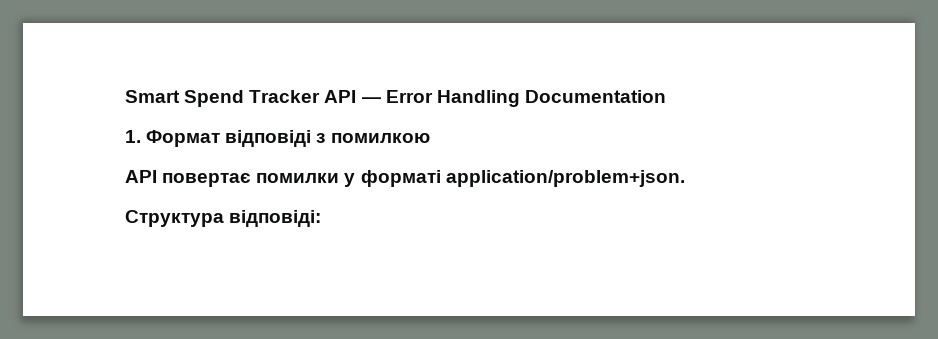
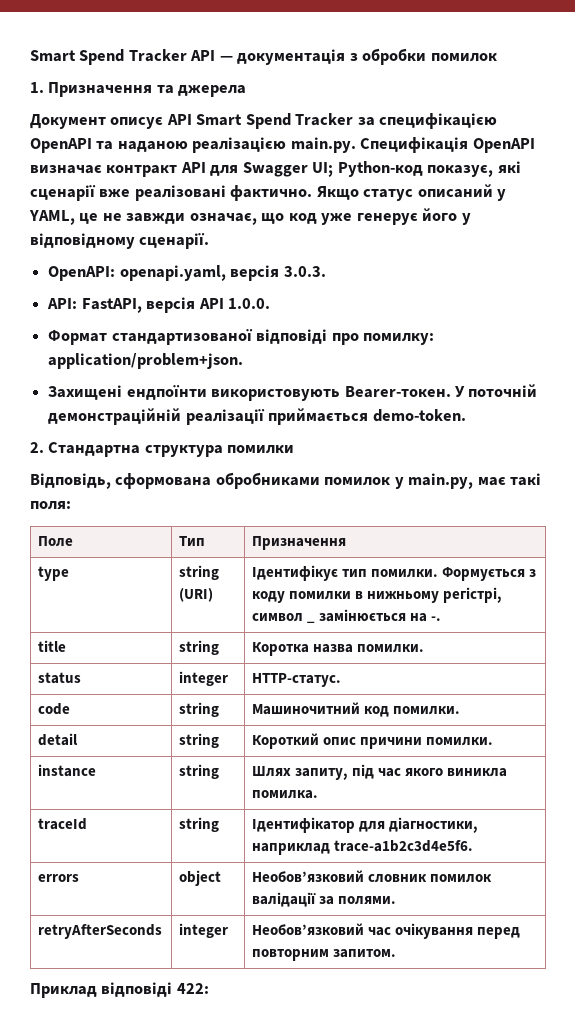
- Smart Spend Tracker API — Error Handling Documentation
- 1. Формат відповіді з помилкою
- API повертає помилки у форматі application/problem+json.
- Структура відповіді:
+ Smart Spend Tracker API — документація з обробки помилок
+ 1. Призначення та джерела
+ Документ описує API Smart Spend Tracker за специфікацією OpenAPI та наданою реалізацією main.py. Специфікація OpenAPI визначає контракт API для Swagger UI; Python-код показує, які сценарії вже реалізовані фактично. Якщо статус описаний у YAML, це не завжди означає, що код уже генерує його у відповідному сценарії.
+ OpenAPI: openapi.yaml, версія 3.0.3.
+ API: FastAPI, версія API 1.0.0.
+ Формат стандартизованої відповіді про помилку: application/problem+json.
+ Захищені ендпоїнти використовують Bearer-токен. У поточній демонстраційній реалізації приймається demo-token.
+ 2. Стандартна структура помилки
+ Відповідь, сформована обробниками помилок у main.py, має такі поля:
+ Поле | Тип | Призначення
+ type | string (URI) | Ідентифікує тип помилки. Формується з коду помилки в нижньому регістрі, символ _ замінюється на -.
+ title | string | Коротка назва помилки.
+ status | integer | HTTP-статус.
+ code | string | Машиночитний код помилки.
+ detail | string | Короткий опис причини помилки.
+ instance | string | Шлях запиту, під час якого виникла помилка.
+ traceId | string | Ідентифікатор для діагностики, наприклад trace-a1b2c3d4e5f6.
+ errors | object | Необов’язковий словник помилок валідації за полями.
+ retryAfterSeconds | integer | Необов’язковий час очікування перед повторним запитом.
+ Приклад відповіді 422:

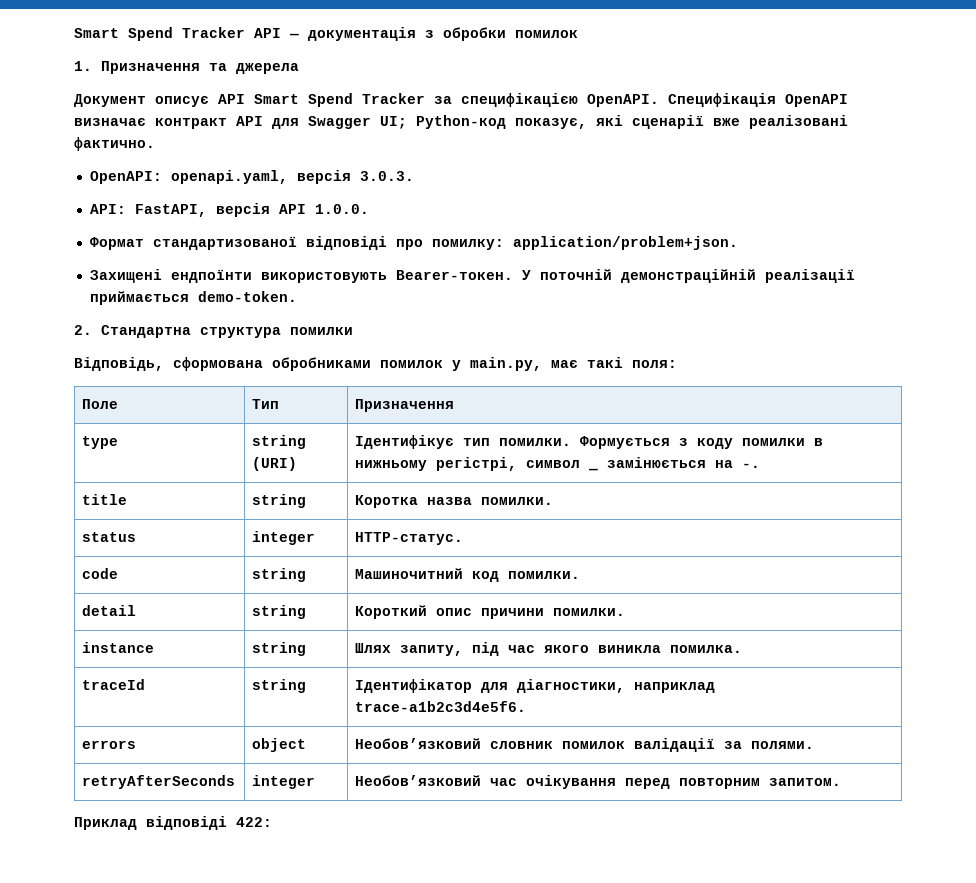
- Документ описує API Smart Spend Tracker за специфікацією OpenAPI та наданою реалізацією main.py. Специфікація OpenAPI визначає контракт API для Swagger UI; Python-код показує, які сценарії вже реалізовані фактично. Якщо статус описаний у YAML, це не завжди означає, що код уже генерує його у відповідному сценарії.
+ Документ описує API Smart Spend Tracker за специфікацією OpenAPI. Специфікація OpenAPI визначає контракт API для Swagger UI; Python-код показує, які сценарії вже реалізовані фактично.

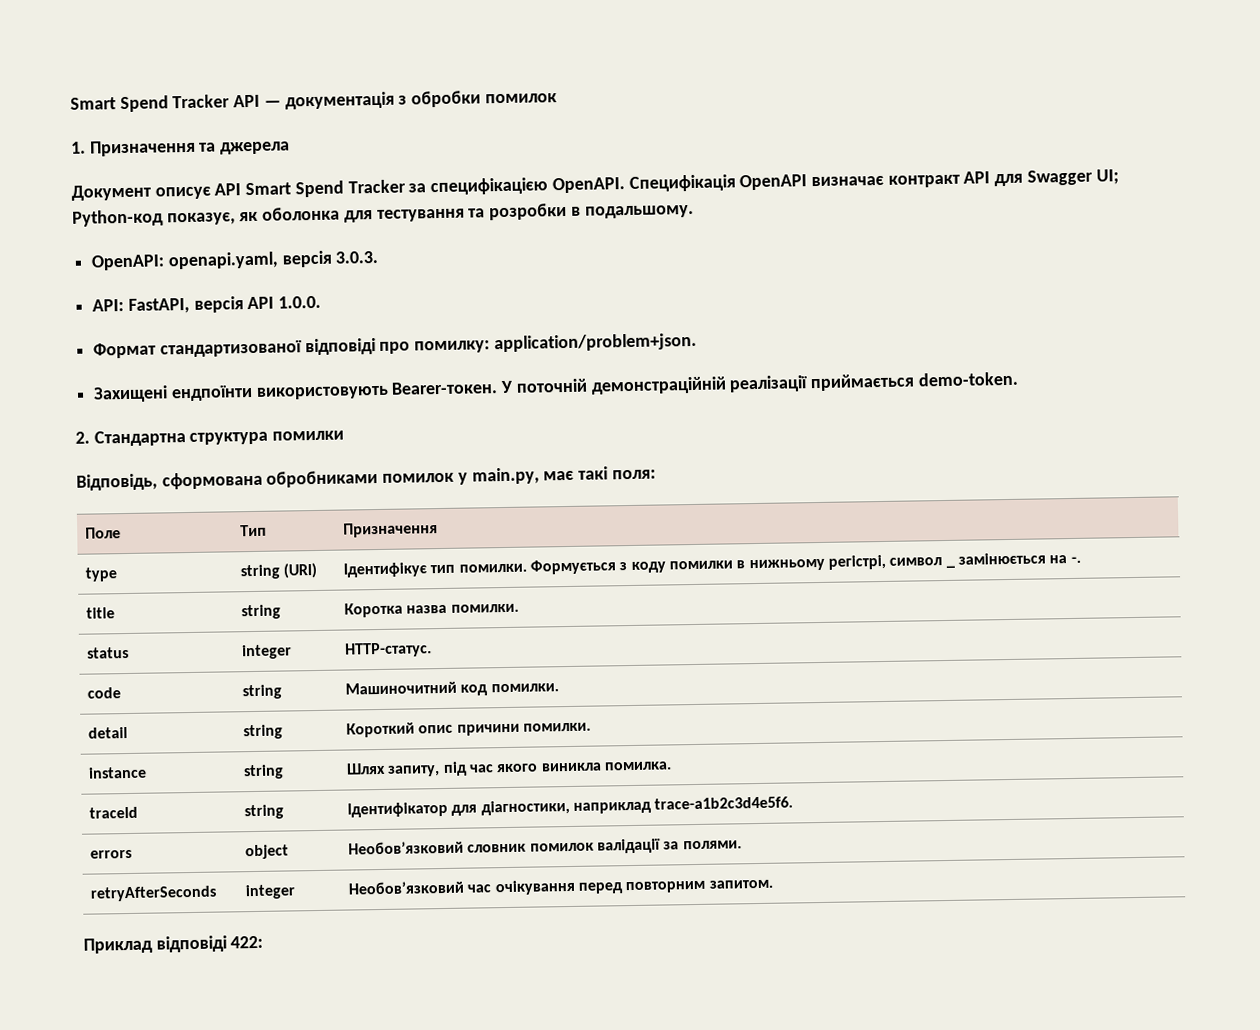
- Специфікація OpenAPI визначає контракт API для Swagger UI; Python-код показує, які сценарії вже реалізовані фактично.
+ Специфікація OpenAPI визначає контракт API для Swagger UI; Python-код показує, як оболонка для тестування та розробки в подальшому.

